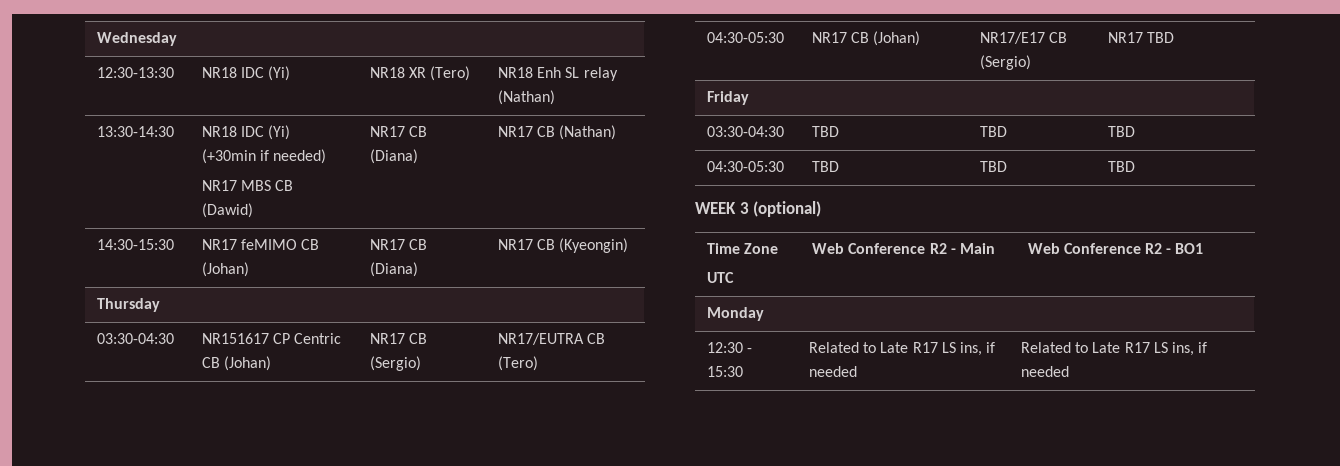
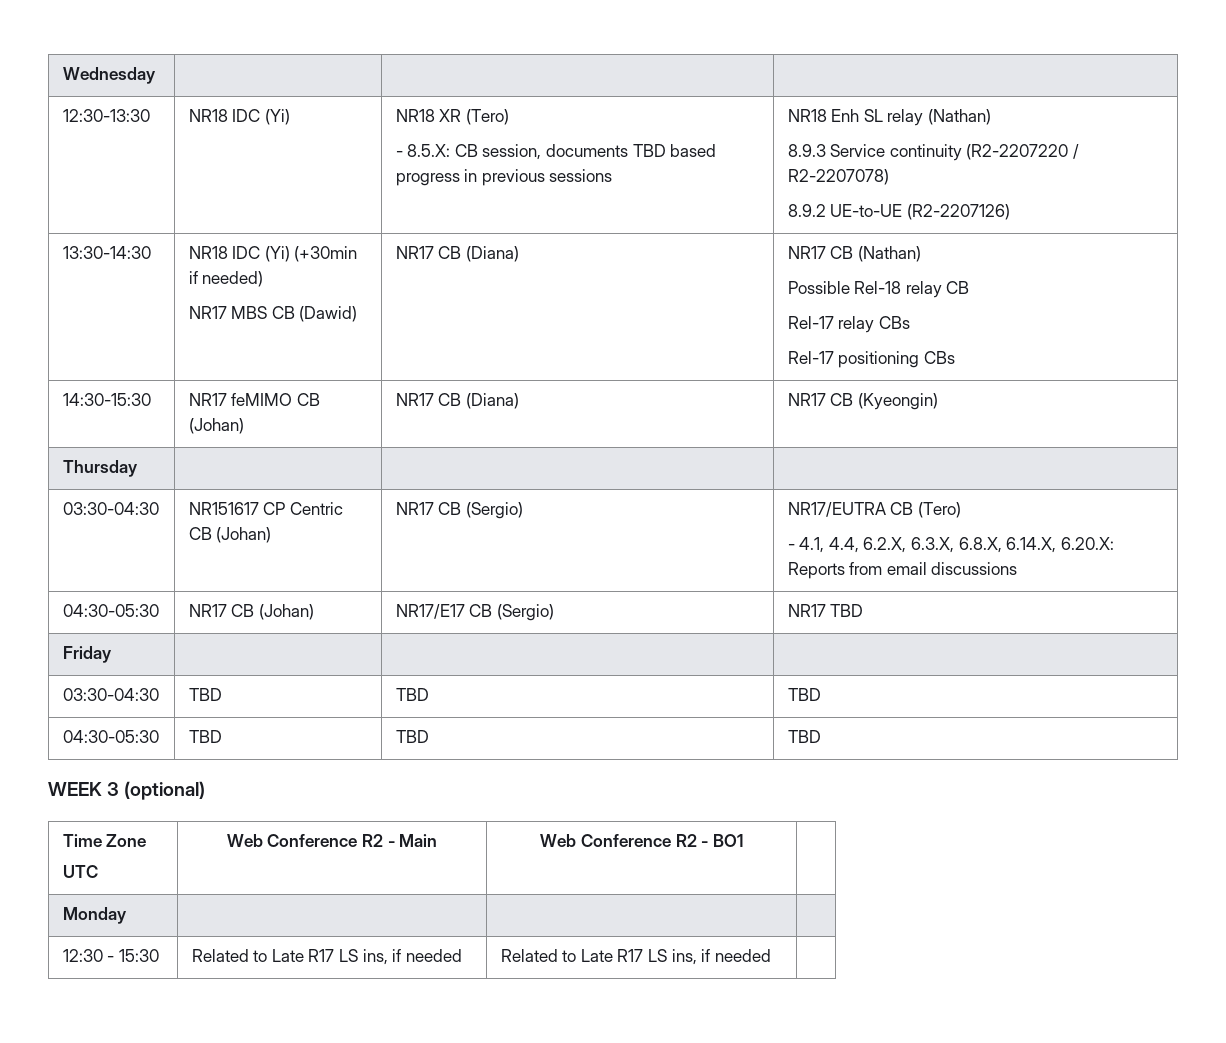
- 12:30-13:30 | NR18 IDC (Yi) | NR18 XR (Tero) | NR18 Enh SL relay (Nathan)
+ 12:30-13:30 | NR18 IDC (Yi) | NR18 XR (Tero)
+ - 8.5.X: CB session, documents TBD based progress in previous sessions | NR18 Enh SL relay (Nathan)
+ 8.9.3 Service continuity (R2-2207220 / R2-2207078)
+ 8.9.2 UE-to-UE (R2-2207126)
  13:30-14:30 | NR18 IDC (Yi) (+30min if needed)
  NR17 MBS CB (Dawid) | NR17 CB (Diana) | NR17 CB (Nathan)
+ Possible Rel-18 relay CB
+ Rel-17 relay CBs
+ Rel-17 positioning CBs
  03:30-04:30 | NR151617 CP Centric CB (Johan) | NR17 CB (Sergio) | NR17/EUTRA CB (Tero)
+ - 4.1, 4.4, 6.2.X, 6.3.X, 6.8.X, 6.14.X, 6.20.X: Reports from email discussions

